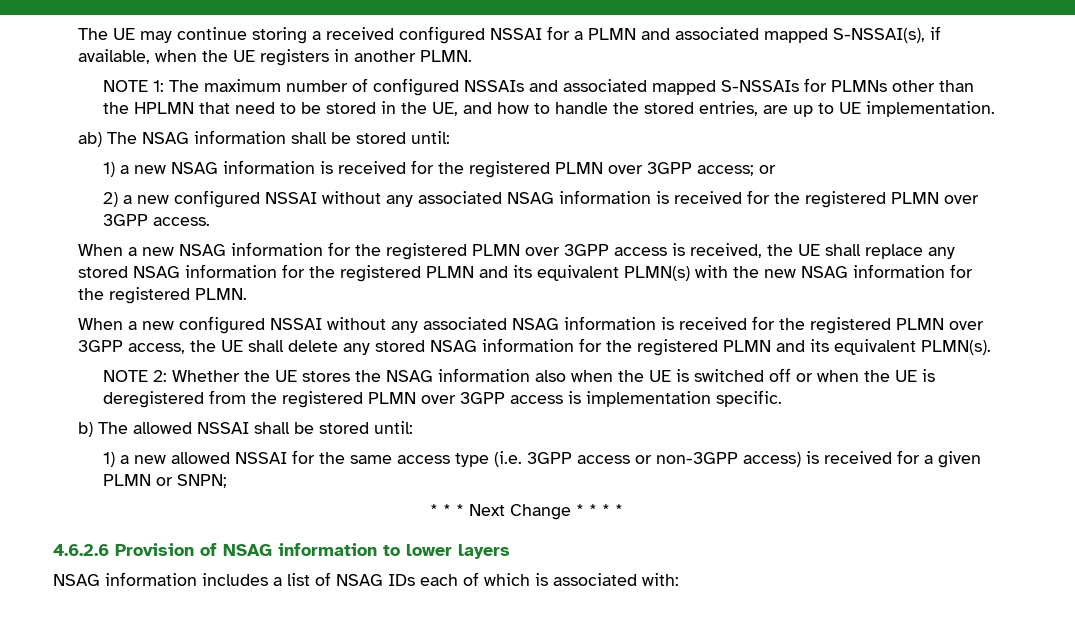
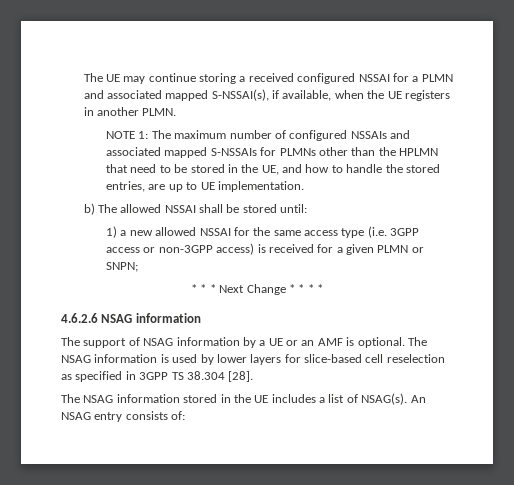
- ab) The NSAG information shall be stored until:
- 1) a new NSAG information is received for the registered PLMN over 3GPP access; or
- 2) a new configured NSSAI without any associated NSAG information is received for the registered PLMN over 3GPP access.
- When a new NSAG information for the registered PLMN over 3GPP access is received, the UE shall replace any stored NSAG information for the registered PLMN and its equivalent PLMN(s) with the new NSAG information for the registered PLMN.
- When a new configured NSSAI without any associated NSAG information is received for the registered PLMN over 3GPP access, the UE shall delete any stored NSAG information for the registered PLMN and its equivalent PLMN(s).
- NOTE 2: Whether the UE stores the NSAG information also when the UE is switched off or when the UE is deregistered from the registered PLMN over 3GPP access is implementation specific.
- 4.6.2.6 Provision of NSAG information to lower layers
- NSAG information includes a list of NSAG IDs each of which is associated with:
+ 4.6.2.6 NSAG information
+ The support of NSAG information by a UE or an AMF is optional. The NSAG information is used by lower layers for slice-based cell reselection as specified in 3GPP TS 38.304 [28].
+ The NSAG information stored in the UE includes a list of NSAG(s). An NSAG entry consists of:

